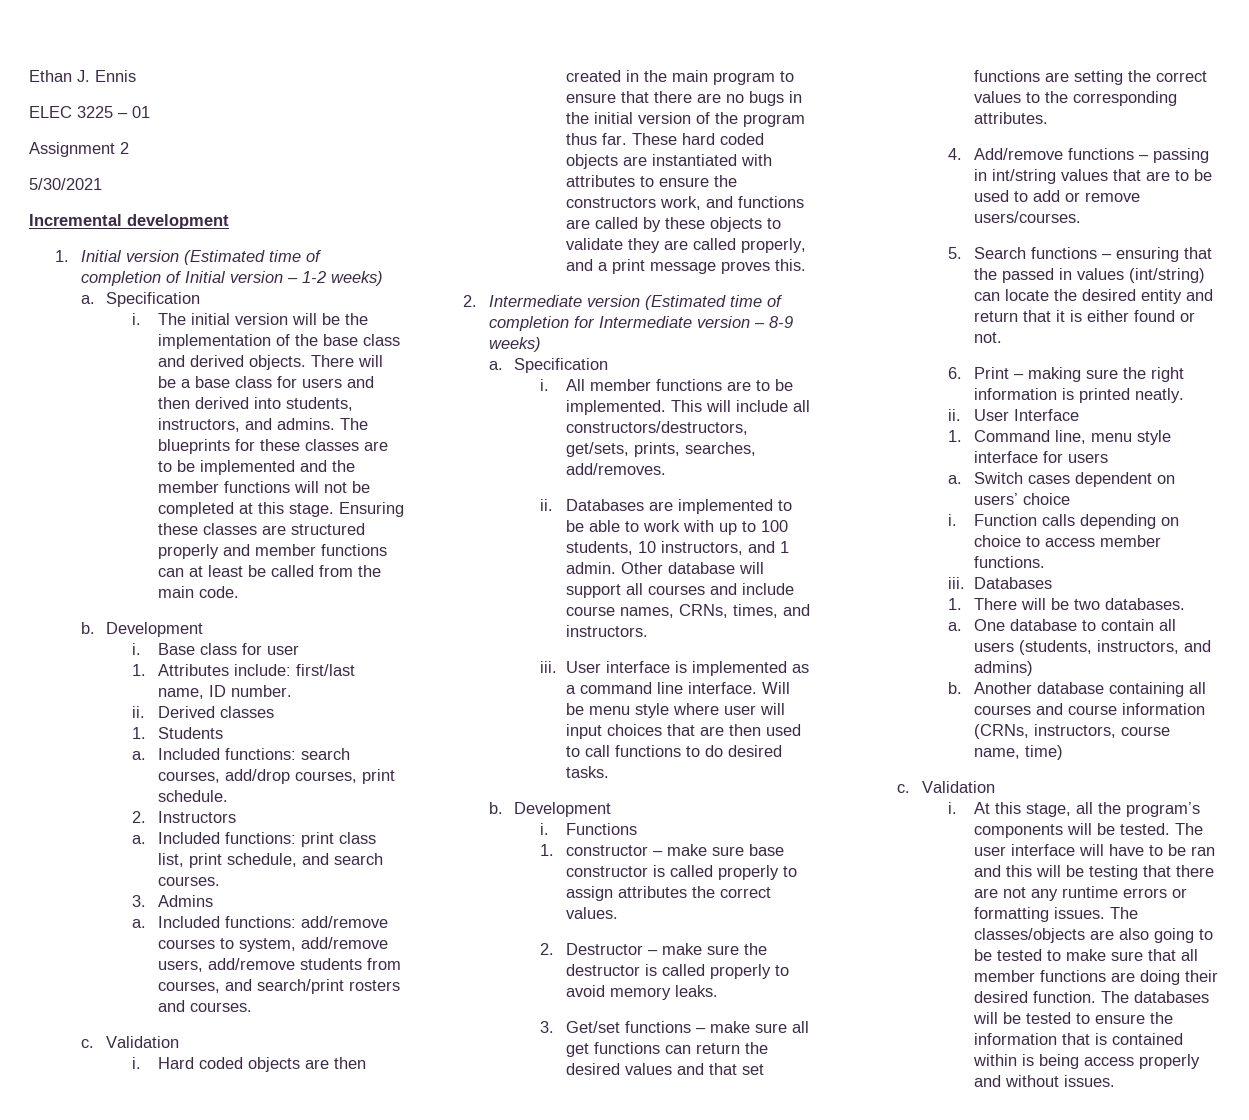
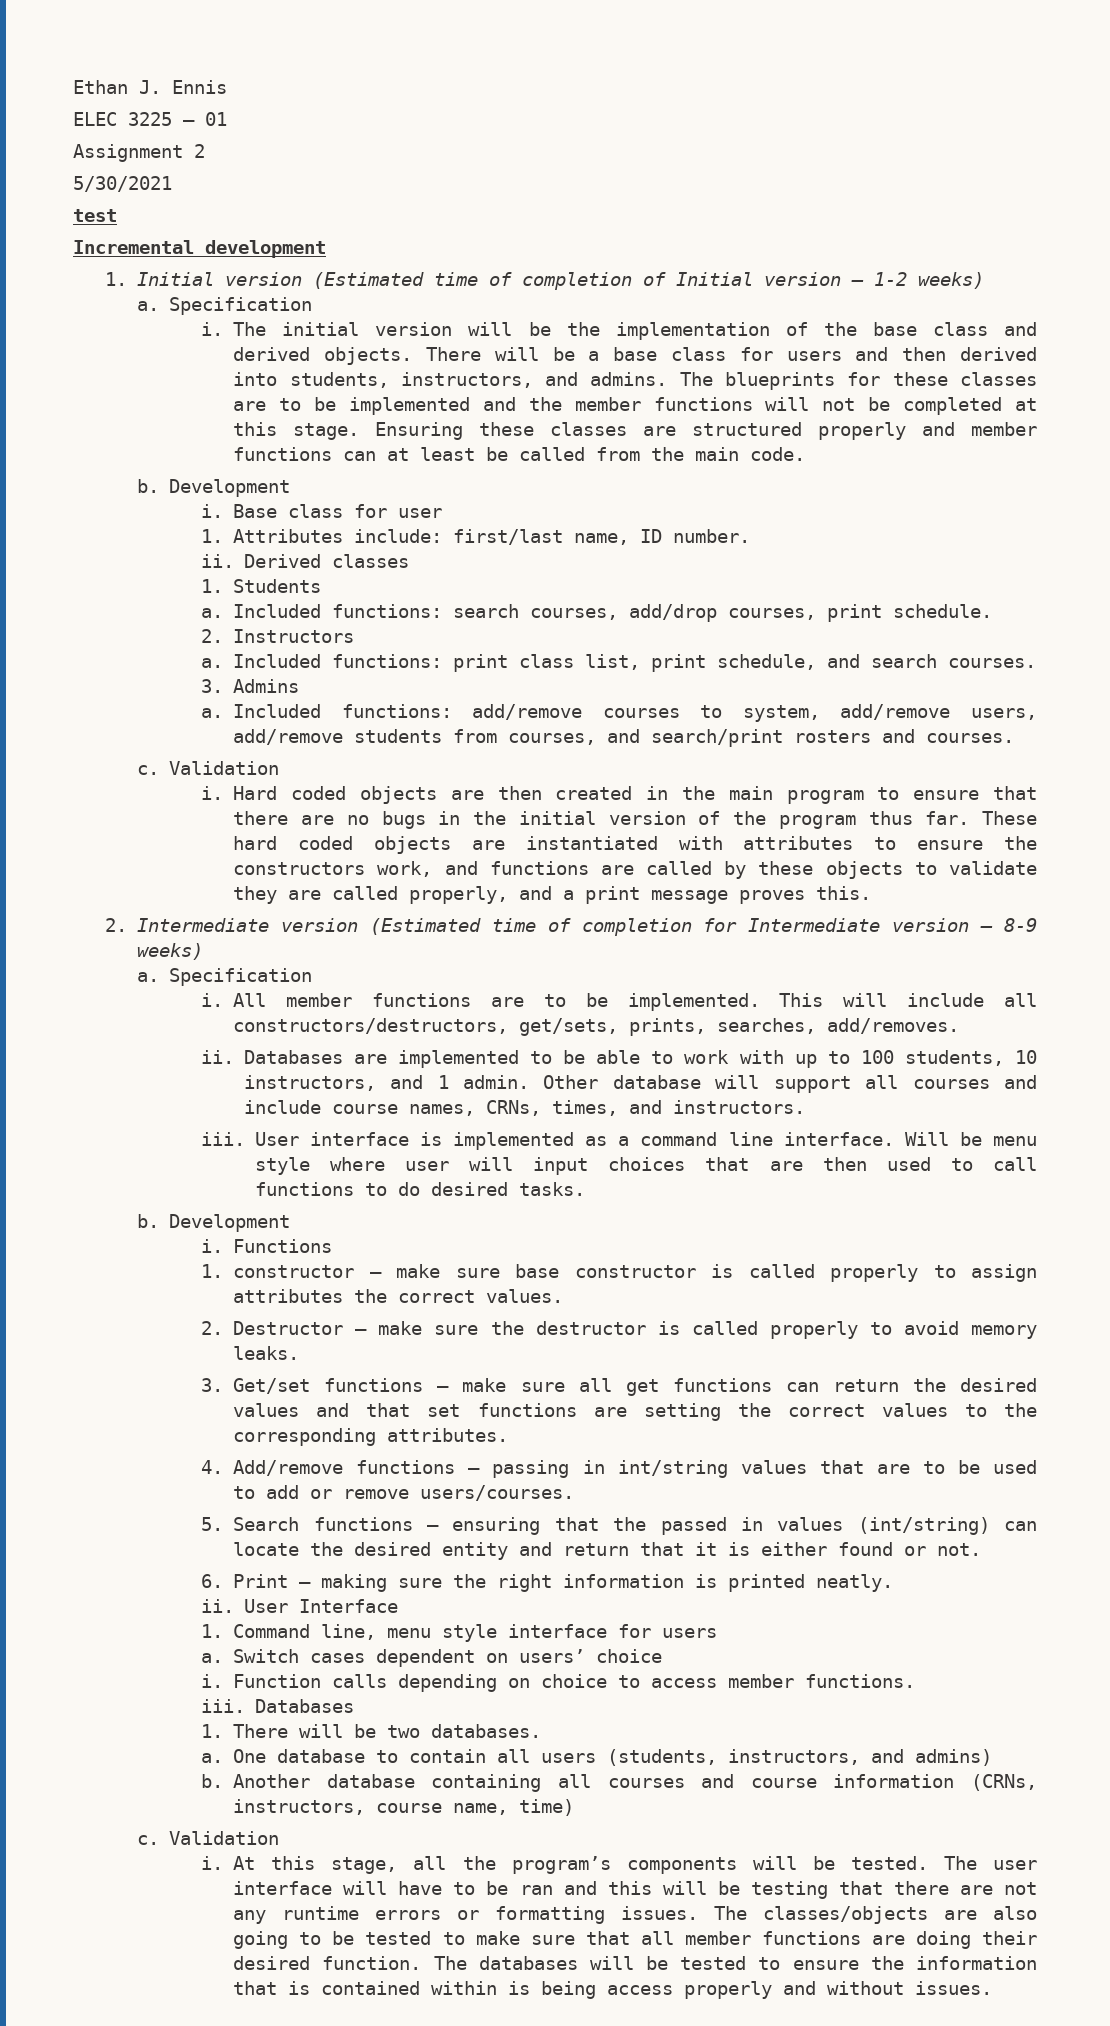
+ test

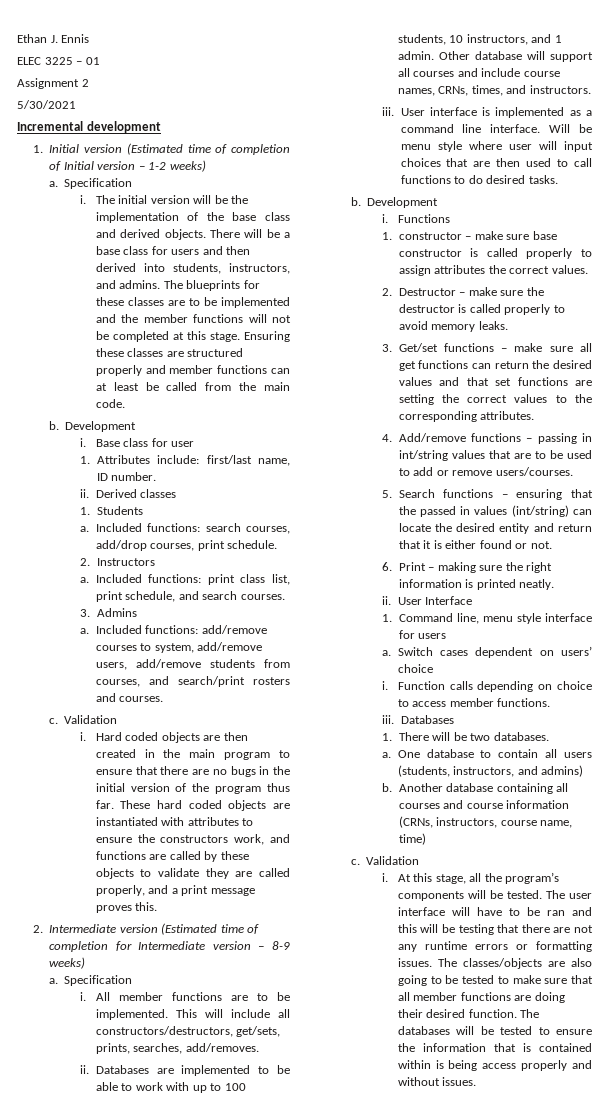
- test

